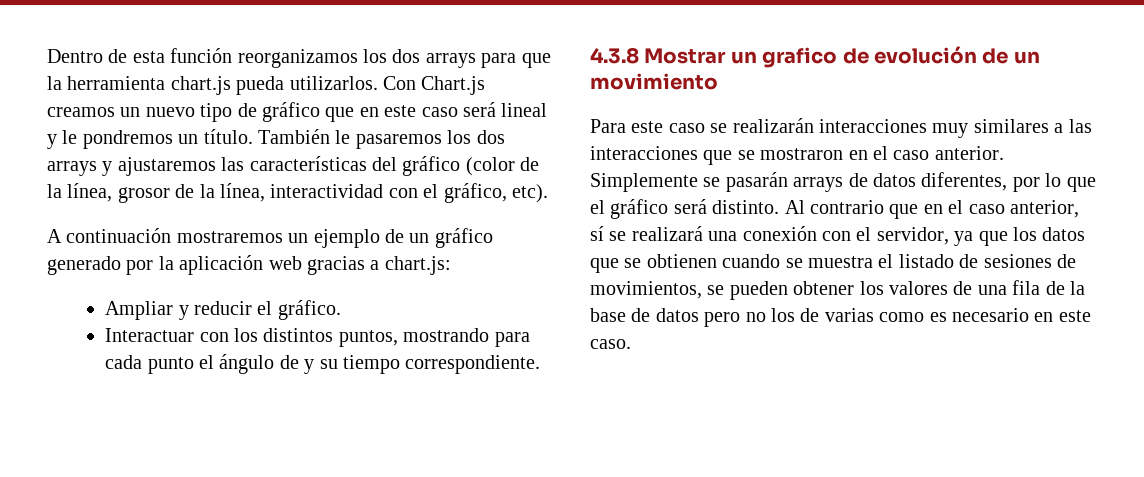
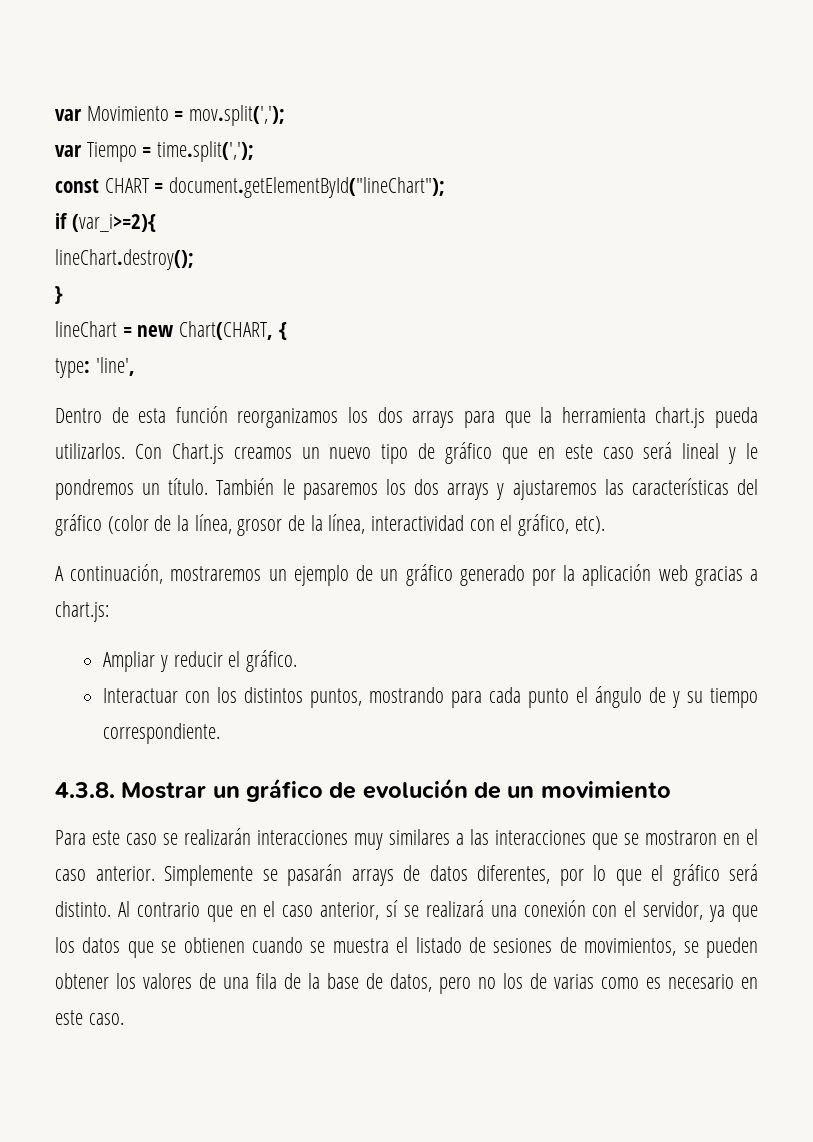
+ var Movimiento = mov.split(',');
+ var Tiempo = time.split(',');
+ const CHART = document.getElementById("lineChart");
+ if (var_i>=2){
+ lineChart.destroy();
+ }
+ lineChart = new Chart(CHART, {
+ type: 'line',
- A continuación mostraremos un ejemplo de un gráfico generado por la aplicación web gracias a chart.js:
+ A continuación, mostraremos un ejemplo de un gráfico generado por la aplicación web gracias a chart.js:
- 4.3.8 Mostrar un grafico de evolución de un movimiento
+ 4.3.8. Mostrar un gráfico de evolución de un movimiento
- Al contrario que en el caso anterior, sí se realizará una conexión con el servidor, ya que los datos que se obtienen cuando se muestra el listado de sesiones de movimientos, se pueden obtener los valores de una fila de la base de datos pero no los de varias como es necesario en este caso.
+ Al contrario que en el caso anterior, sí se realizará una conexión con el servidor, ya que los datos que se obtienen cuando se muestra el listado de sesiones de movimientos, se pueden obtener los valores de una fila de la base de datos, pero no los de varias como es necesario en este caso.

